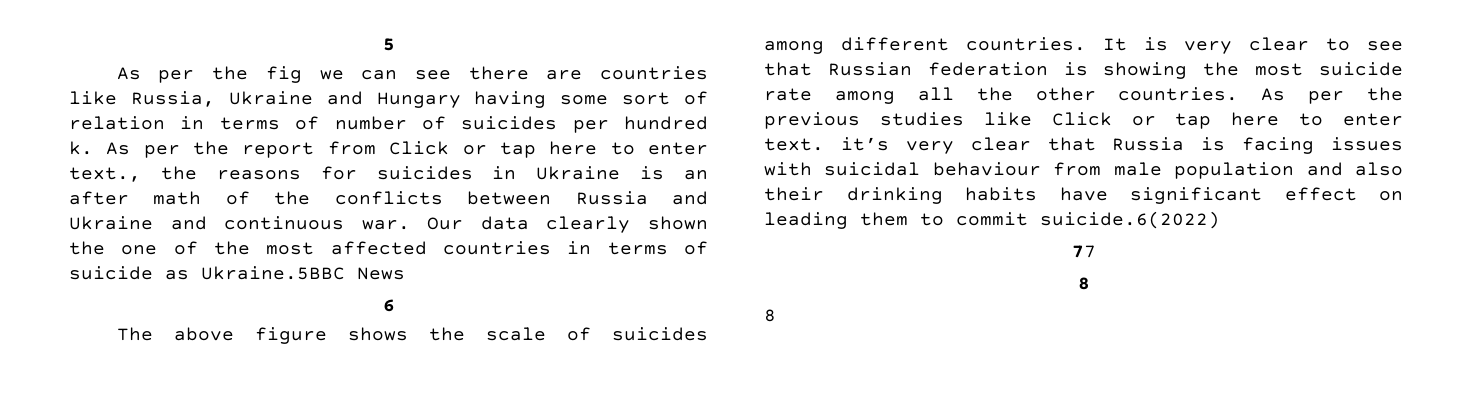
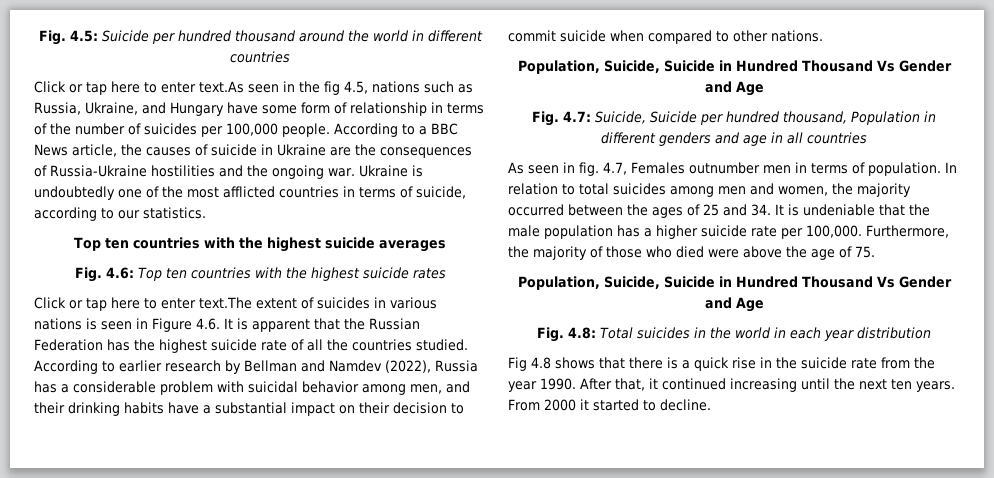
- 5
- As per the fig we can see there are countries like Russia, Ukraine and Hungary having some sort of relation in terms of number of suicides per hundred k. As per the report from Click or tap here to enter text., the reasons for suicides in Ukraine is an after math of the conflicts between Russia and Ukraine and continuous war. Our data clearly shown the one of the most affected countries in terms of suicide as Ukraine.5BBC News
- 6
- The above figure shows the scale of suicides among different countries. It is very clear to see that Russian federation is showing the most suicide rate among all the other countries. As per the previous studies like Click or tap here to enter text. it’s very clear that Russia is facing issues with suicidal behaviour from male population and also their drinking habits have significant effect on leading them to commit suicide.6(2022)
- 77
- 8
- 8
+ Fig. 4.5: Suicide per hundred thousand around the world in different countries
+ Click or tap here to enter text.As seen in the fig 4.5, nations such as Russia, Ukraine, and Hungary have some form of relationship in terms of the number of suicides per 100,000 people. According to a BBC News article, the causes of suicide in Ukraine are the consequences of Russia-Ukraine hostilities and the ongoing war. Ukraine is undoubtedly one of the most afflicted countries in terms of suicide, according to our statistics.
+ Top ten countries with the highest suicide averages
+ Fig. 4.6: Top ten countries with the highest suicide rates
+ Click or tap here to enter text.The extent of suicides in various nations is seen in Figure 4.6. It is apparent that the Russian Federation has the highest suicide rate of all the countries studied. According to earlier research by Bellman and Namdev (2022), Russia has a considerable problem with suicidal behavior among men, and their drinking habits have a substantial impact on their decision to commit suicide when compared to other nations.
+ Population, Suicide, Suicide in Hundred Thousand Vs Gender and Age
+ Fig. 4.7: Suicide, Suicide per hundred thousand, Population in different genders and age in all countries
+ As seen in fig. 4.7, Females outnumber men in terms of population. In relation to total suicides among men and women, the majority occurred between the ages of 25 and 34. It is undeniable that the male population has a higher suicide rate per 100,000. Furthermore, the majority of those who died were above the age of 75.
+ Population, Suicide, Suicide in Hundred Thousand Vs Gender and Age
+ Fig. 4.8: Total suicides in the world in each year distribution
+ Fig 4.8 shows that there is a quick rise in the suicide rate from the year 1990. After that, it continued increasing until the next ten years. From 2000 it started to decline.

